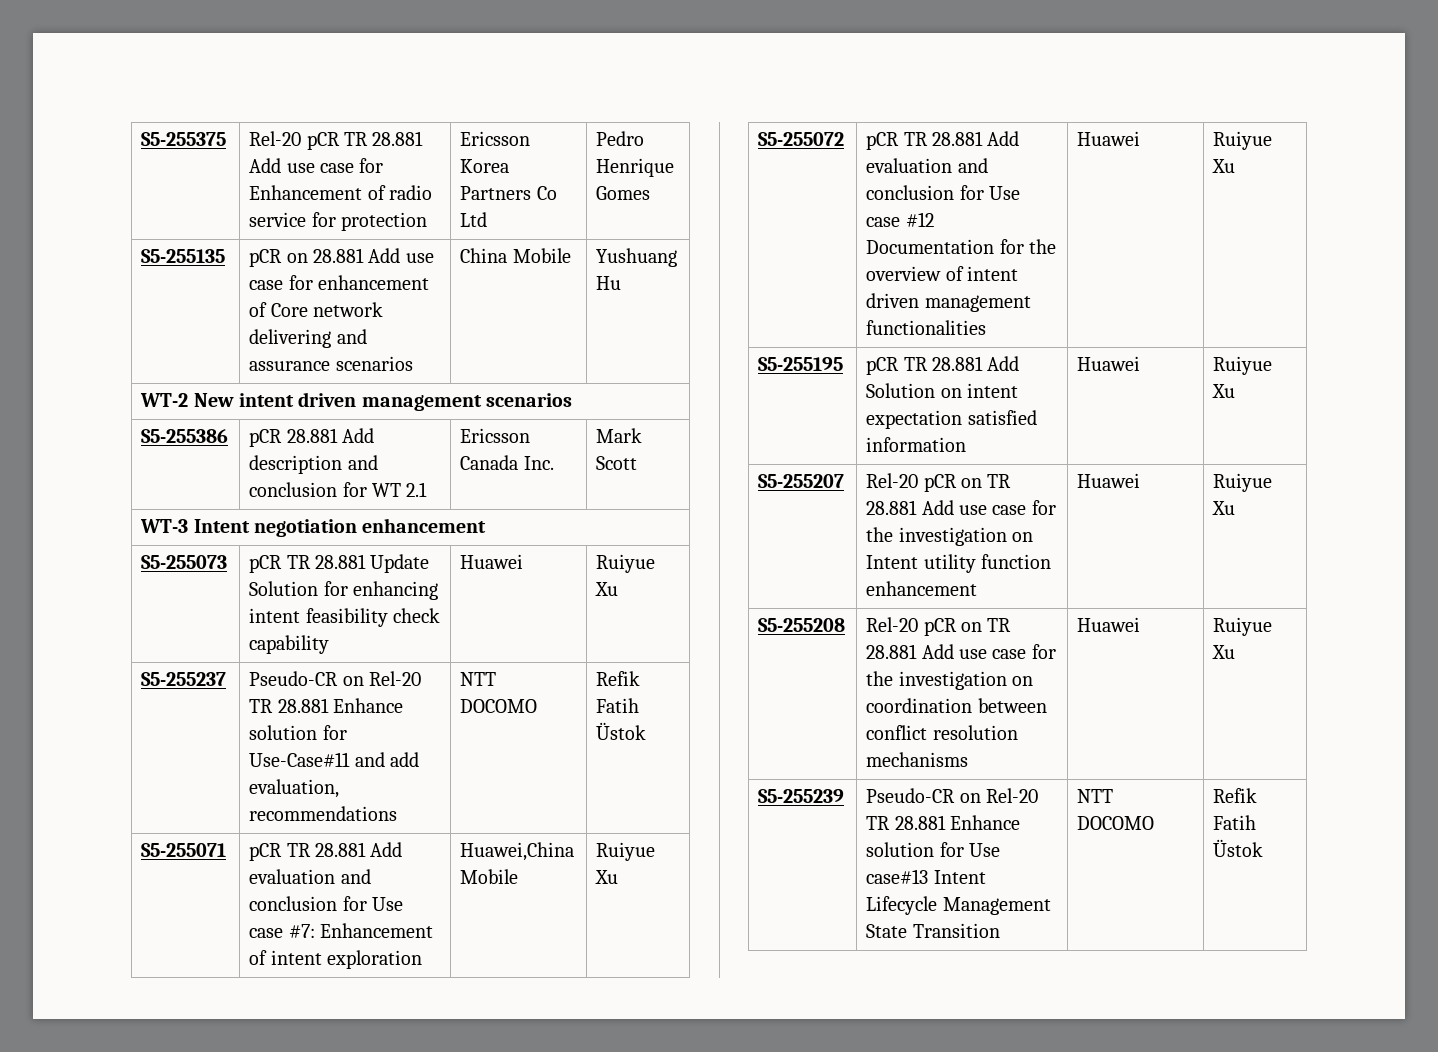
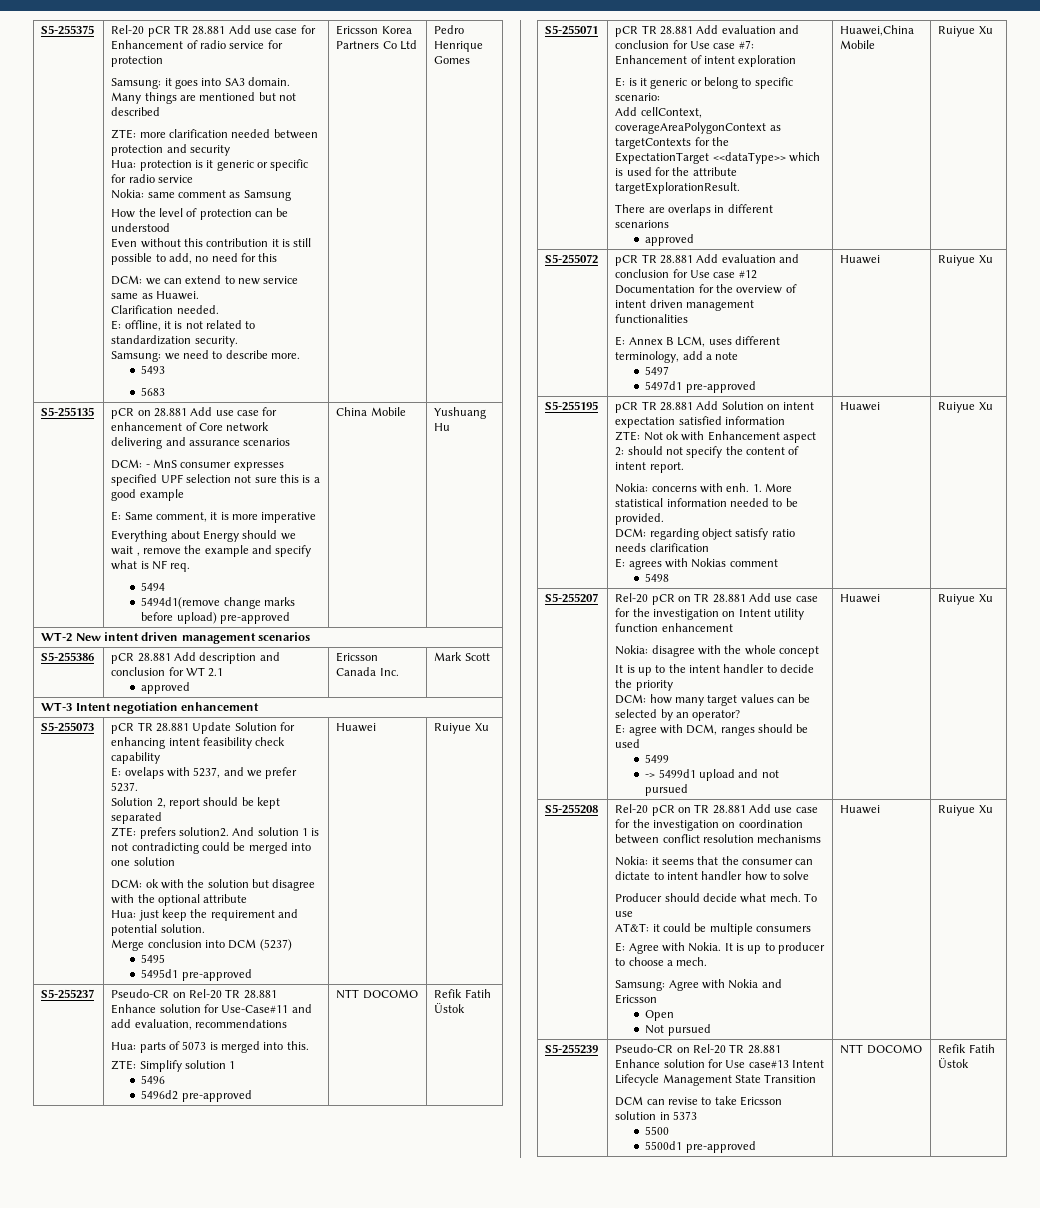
+ Samsung: it goes into SA3 domain. Many things are mentioned but not described
+ ZTE: more clarification needed between protection and security
+ Hua: protection is it generic or specific for radio service
+ Nokia: same comment as Samsung
+ How the level of protection can be understood
+ Even without this contribution it is still possible to add, no need for this
+ DCM: we can extend to new service same as Huawei.
+ Clarification needed.
+ E: offline, it is not related to standardization security.
+ Samsung: we need to describe more.
+ 5493
+ 5683
+ DCM: - MnS consumer expresses specified UPF selection not sure this is a good example
+ E: Same comment, it is more imperative
+ Everything about Energy should we wait , remove the example and specify what is NF req.
+ 5494
+ 5494d1(remove change marks before upload) pre-approved
- S5-255386 | pCR 28.881 Add description and conclusion for WT 2.1 | Ericsson Canada Inc. | Mark Scott
+ S5-255386 | pCR 28.881 Add description and conclusion for WT 2.1
+ approved | Ericsson Canada Inc. | Mark Scott
+ E: ovelaps with 5237, and we prefer 5237.
+ Solution 2, report should be kept separated
+ ZTE: prefers solution2. And solution 1 is not contradicting could be merged into one solution
+ DCM: ok with the solution but disagree with the optional attribute
+ Hua: just keep the requirement and potential solution.
+ Merge conclusion into DCM (5237)
+ 5495
+ 5495d1 pre-approved
- S5-255237 | Pseudo-CR on Rel-20 TR 28.881 Enhance solution for Use-Case#11 and add evaluation, recommendations | NTT DOCOMO | Refik Fatih Üstok
+ S5-255237 | Pseudo-CR on Rel-20 TR 28.881 Enhance solution for Use-Case#11 and add evaluation, recommendations
+ Hua: parts of 5073 is merged into this.
+ ZTE: Simplify solution 1
+ 5496
+ 5496d2 pre-approved | NTT DOCOMO | Refik Fatih Üstok
+ E: is it generic or belong to specific scenario:
+ Add cellContext, coverageAreaPolygonContext as targetContexts for the ExpectationTarget <<dataType>> which is used for the attribute targetExplorationResult.
+ There are overlaps in different scenarions
+ approved
- S5-255072 | pCR TR 28.881 Add evaluation and conclusion for Use case #12 Documentation for the overview of intent driven management functionalities | Huawei | Ruiyue Xu
+ S5-255072 | pCR TR 28.881 Add evaluation and conclusion for Use case #12 Documentation for the overview of intent driven management functionalities
+ E: Annex B LCM, uses different terminology, add a note
+ 5497
+ 5497d1 pre-approved | Huawei | Ruiyue Xu
+ ZTE: Not ok with Enhancement aspect 2: should not specify the content of intent report.
+ Nokia: concerns with enh. 1. More statistical information needed to be provided.
+ DCM: regarding object satisfy ratio needs clarification
+ E: agrees with Nokias comment
+ 5498
+ Nokia: disagree with the whole concept
+ It is up to the intent handler to decide the priority
+ DCM: how many target values can be selected by an operator?
+ E: agree with DCM, ranges should be used
+ 5499
+ -> 5499d1 upload and not pursued
+ Nokia: it seems that the consumer can dictate to intent handler how to solve
+ Producer should decide what mech. To use
+ AT&T: it could be multiple consumers
+ E: Agree with Nokia. It is up to producer to choose a mech.
+ Samsung: Agree with Nokia and Ericsson
+ Open
+ Not pursued
- S5-255239 | Pseudo-CR on Rel-20 TR 28.881 Enhance solution for Use case#13 Intent Lifecycle Management State Transition | NTT DOCOMO | Refik Fatih Üstok
+ S5-255239 | Pseudo-CR on Rel-20 TR 28.881 Enhance solution for Use case#13 Intent Lifecycle Management State Transition
+ DCM can revise to take Ericsson solution in 5373
+ 5500
+ 5500d1 pre-approved | NTT DOCOMO | Refik Fatih Üstok

